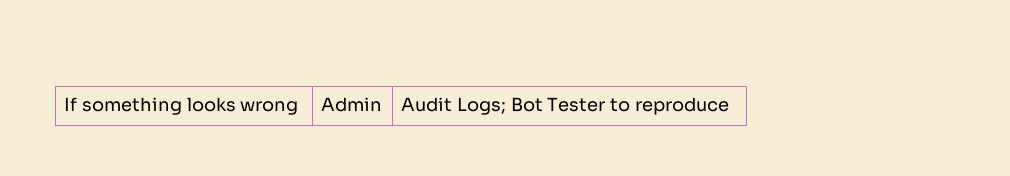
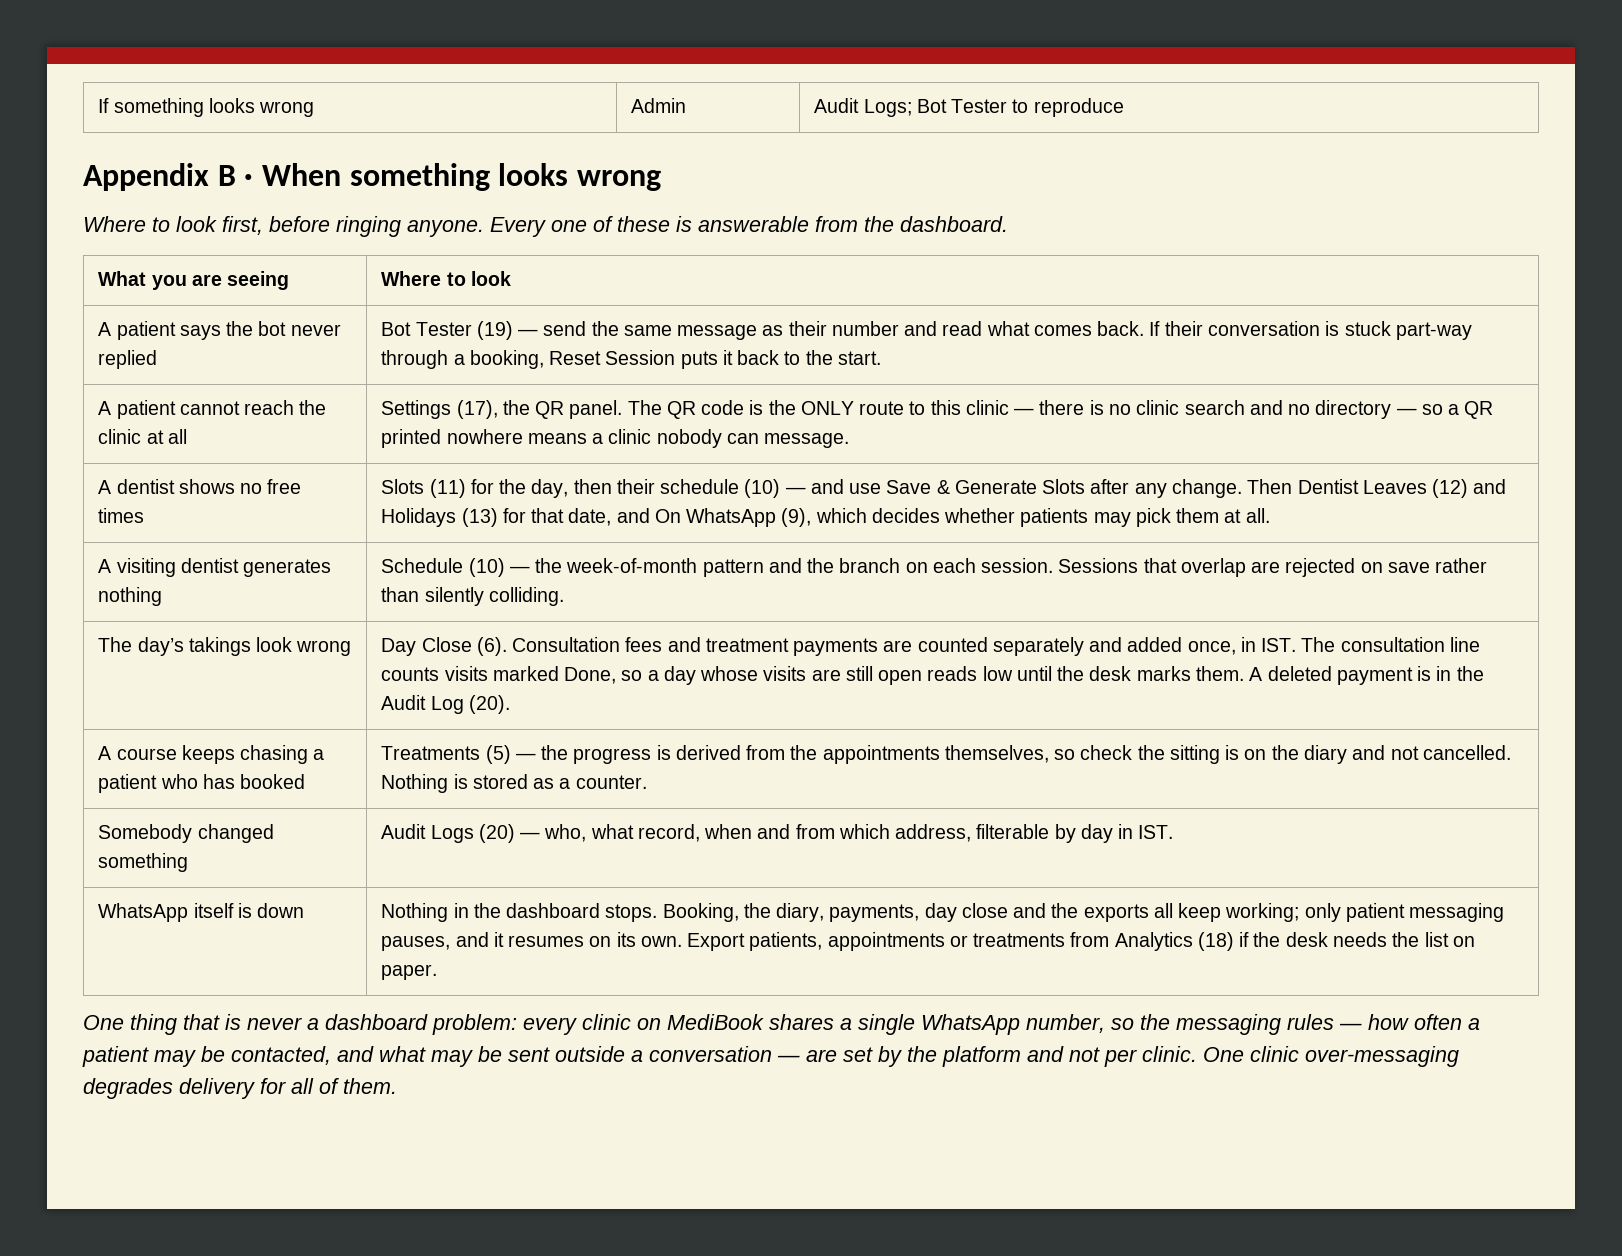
+ Appendix B · When something looks wrong
+ Where to look first, before ringing anyone. Every one of these is answerable from the dashboard.
+ What you are seeing | Where to look
+ A patient says the bot never replied | Bot Tester (19) — send the same message as their number and read what comes back. If their conversation is stuck part-way through a booking, Reset Session puts it back to the start.
+ A patient cannot reach the clinic at all | Settings (17), the QR panel. The QR code is the ONLY route to this clinic — there is no clinic search and no directory — so a QR printed nowhere means a clinic nobody can message.
+ A dentist shows no free times | Slots (11) for the day, then their schedule (10) — and use Save & Generate Slots after any change. Then Dentist Leaves (12) and Holidays (13) for that date, and On WhatsApp (9), which decides whether patients may pick them at all.
+ A visiting dentist generates nothing | Schedule (10) — the week-of-month pattern and the branch on each session. Sessions that overlap are rejected on save rather than silently colliding.
+ The day’s takings look wrong | Day Close (6). Consultation fees and treatment payments are counted separately and added once, in IST. The consultation line counts visits marked Done, so a day whose visits are still open reads low until the desk marks them. A deleted payment is in the Audit Log (20).
+ A course keeps chasing a patient who has booked | Treatments (5) — the progress is derived from the appointments themselves, so check the sitting is on the diary and not cancelled. Nothing is stored as a counter.
+ Somebody changed something | Audit Logs (20) — who, what record, when and from which address, filterable by day in IST.
+ WhatsApp itself is down | Nothing in the dashboard stops. Booking, the diary, payments, day close and the exports all keep working; only patient messaging pauses, and it resumes on its own. Export patients, appointments or treatments from Analytics (18) if the desk needs the list on paper.
+ One thing that is never a dashboard problem: every clinic on MediBook shares a single WhatsApp number, so the messaging rules — how often a patient may be contacted, and what may be sent outside a conversation — are set by the platform and not per clinic. One clinic over-messaging degrades delivery for all of them.

